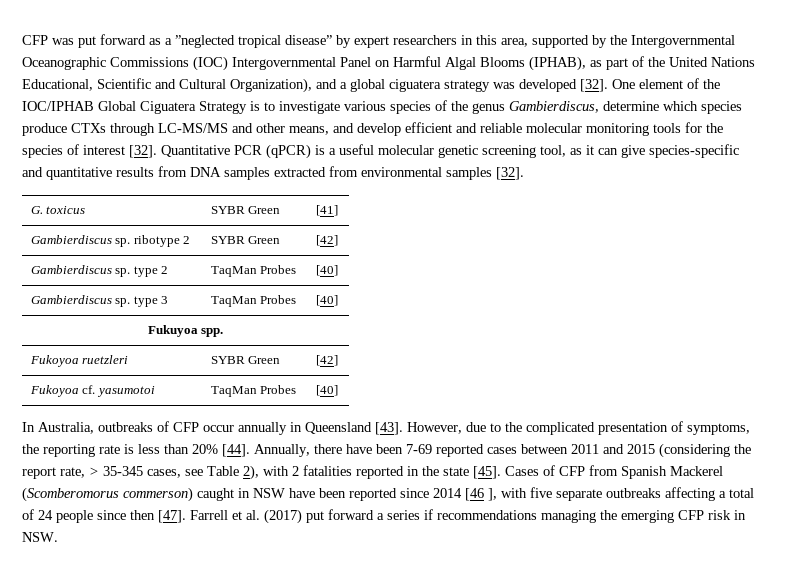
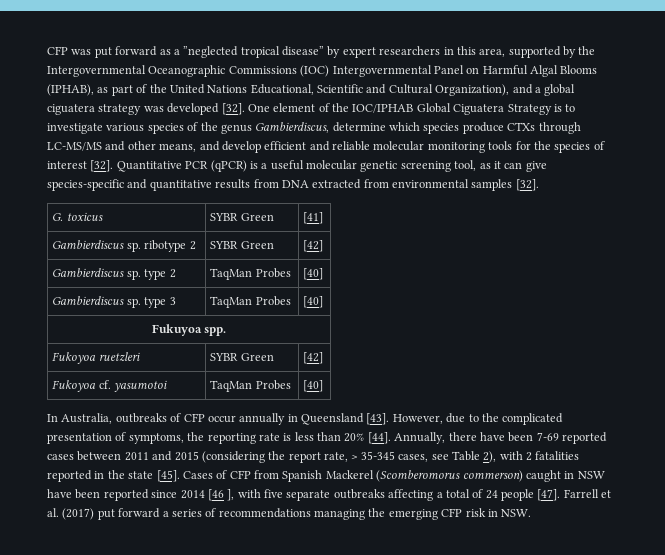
- Quantitative PCR (qPCR) is a useful molecular genetic screening tool, as it can give species-specific and quantitative results from DNA samples extracted from environmental samples [32].
+ Quantitative PCR (qPCR) is a useful molecular genetic screening tool, as it can give species-specific and quantitative results from DNA extracted from environmental samples [32].
- Cases of CFP from Spanish Mackerel (Scomberomorus commerson) caught in NSW have been reported since 2014 [46 ], with five separate outbreaks affecting a total of 24 people since then [47].
+ Cases of CFP from Spanish Mackerel (Scomberomorus commerson) caught in NSW have been reported since 2014 [46 ], with five separate outbreaks affecting a total of 24 people [47].
- Farrell et al. (2017) put forward a series if recommendations managing the emerging CFP risk in NSW.
+ Farrell et al. (2017) put forward a series of recommendations managing the emerging CFP risk in NSW.

